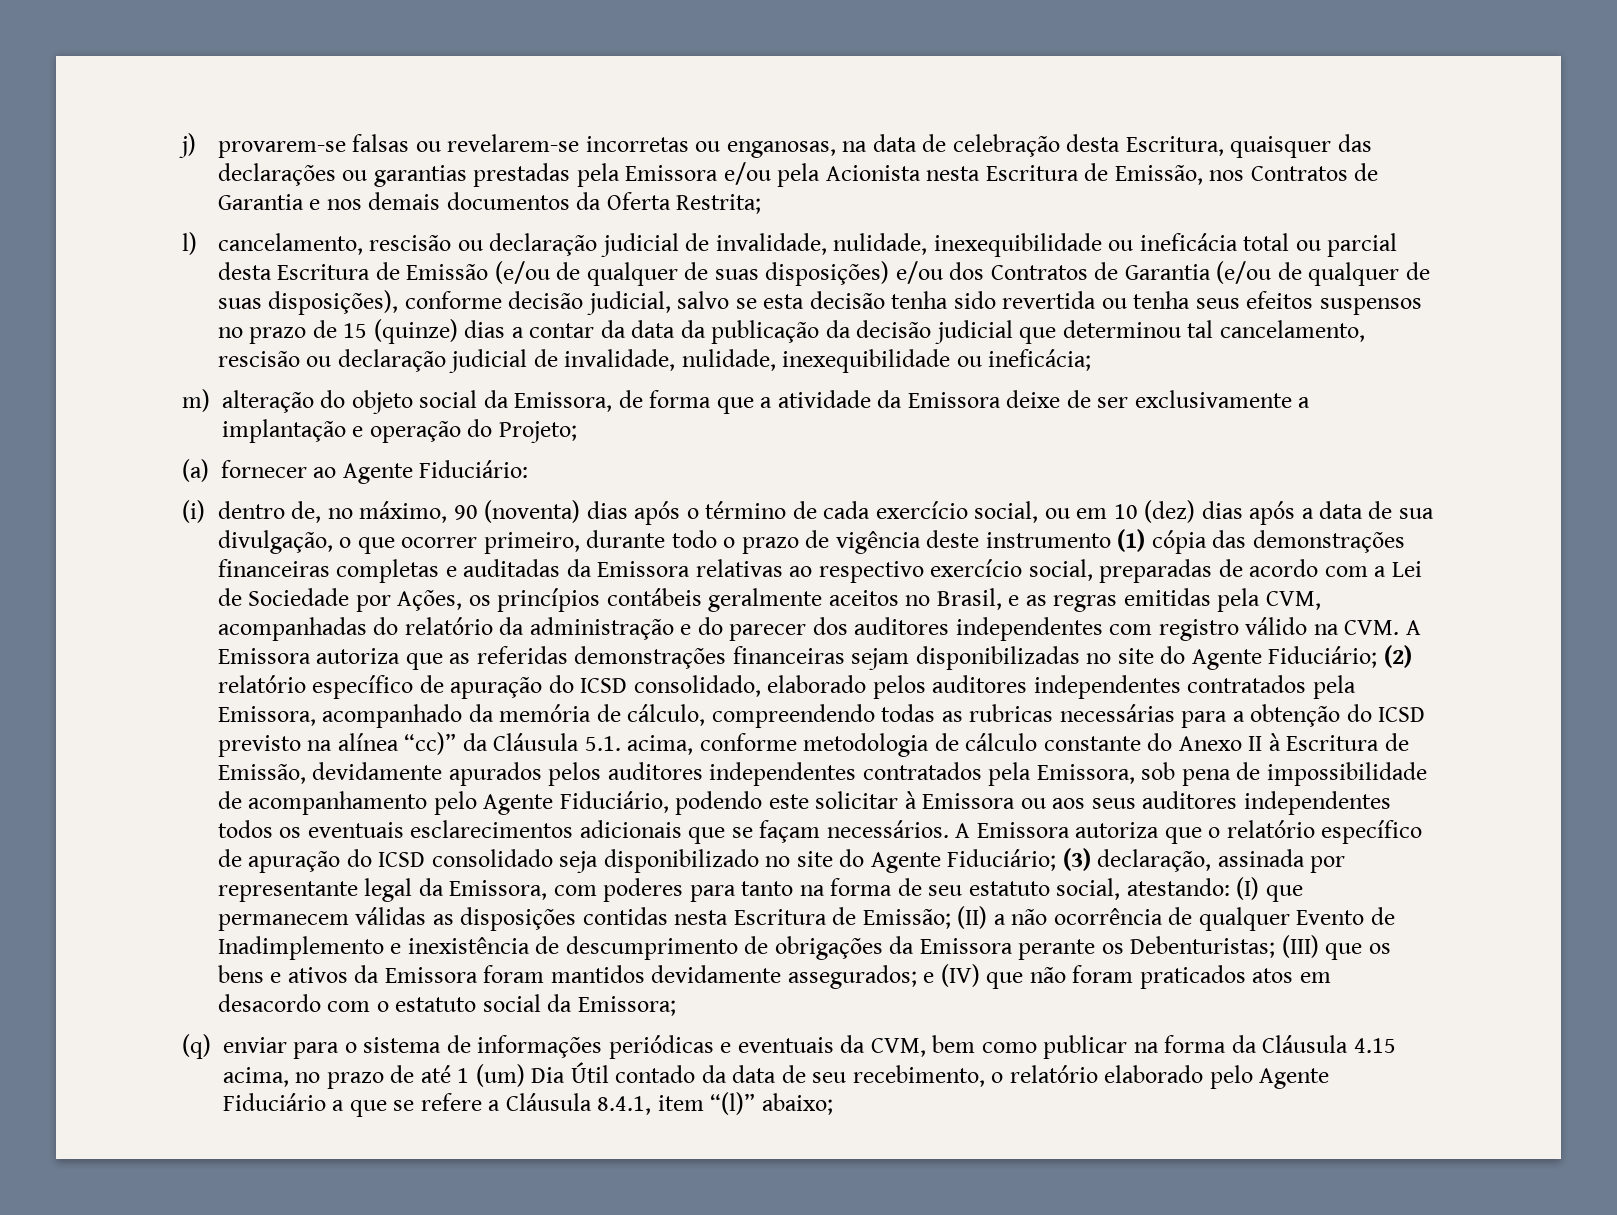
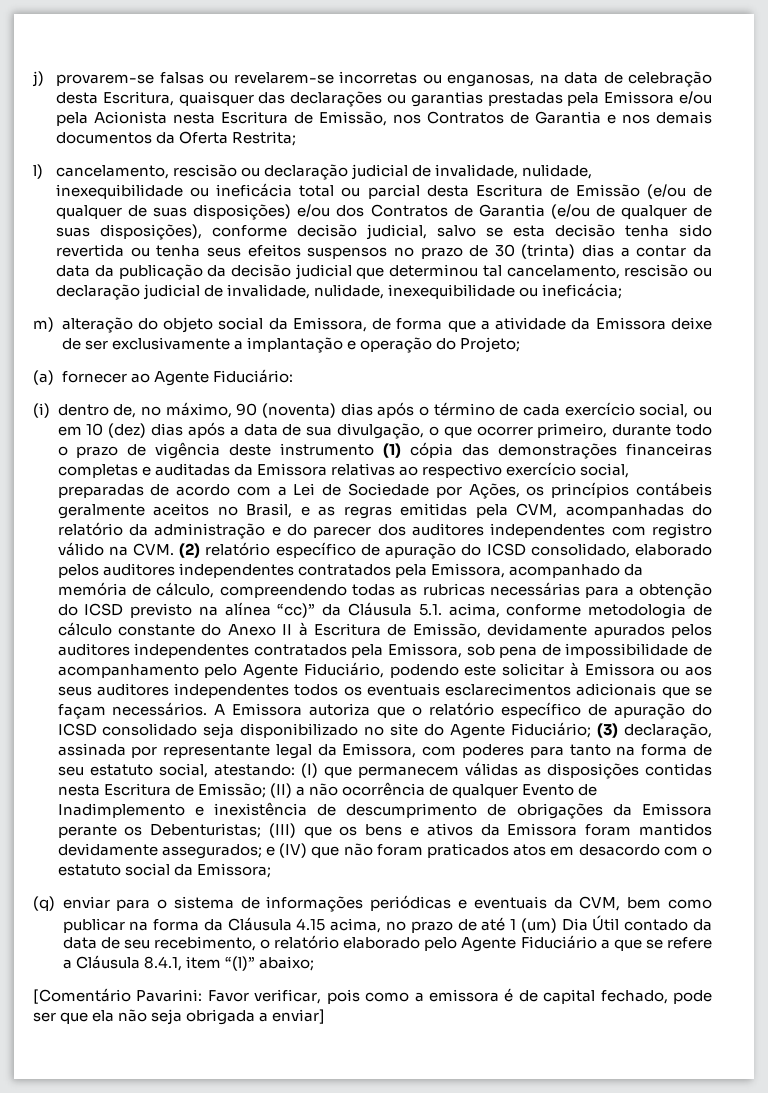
- l) cancelamento, rescisão ou declaração judicial de invalidade, nulidade, inexequibilidade ou ineficácia total ou parcial desta Escritura de Emissão (e/ou de qualquer de suas disposições) e/ou dos Contratos de Garantia (e/ou de qualquer de suas disposições), conforme decisão judicial, salvo se esta decisão tenha sido revertida ou tenha seus efeitos suspensos no prazo de 15 (quinze) dias a contar da data da publicação da decisão judicial que determinou tal cancelamento, rescisão ou declaração judicial de invalidade, nulidade, inexequibilidade ou ineficácia;
+ l) cancelamento, rescisão ou declaração judicial de invalidade, nulidade, inexequibilidade ou ineficácia total ou parcial desta Escritura de Emissão (e/ou de qualquer de suas disposições) e/ou dos Contratos de Garantia (e/ou de qualquer de suas disposições), conforme decisão judicial, salvo se esta decisão tenha sido revertida ou tenha seus efeitos suspensos no prazo de 30 (trinta) dias a contar da data da publicação da decisão judicial que determinou tal cancelamento, rescisão ou declaração judicial de invalidade, nulidade, inexequibilidade ou ineficácia;
- (i) dentro de, no máximo, 90 (noventa) dias após o término de cada exercício social, ou em 10 (dez) dias após a data de sua divulgação, o que ocorrer primeiro, durante todo o prazo de vigência deste instrumento (1) cópia das demonstrações financeiras completas e auditadas da Emissora relativas ao respectivo exercício social, preparadas de acordo com a Lei de Sociedade por Ações, os princípios contábeis geralmente aceitos no Brasil, e as regras emitidas pela CVM, acompanhadas do relatório da administração e do parecer dos auditores independentes com registro válido na CVM. A Emissora autoriza que as referidas demonstrações financeiras sejam disponibilizadas no site do Agente Fiduciário; (2) relatório específico de apuração do ICSD consolidado, elaborado pelos auditores independentes contratados pela Emissora, acompanhado da memória de cálculo, compreendendo todas as rubricas necessárias para a obtenção do ICSD previsto na alínea “cc)” da Cláusula 5.1. acima, conforme metodologia de cálculo constante do Anexo II à Escritura de Emissão, devidamente apurados pelos auditores independentes contratados pela Emissora, sob pena de impossibilidade de acompanhamento pelo Agente Fiduciário, podendo este solicitar à Emissora ou aos seus auditores independentes todos os eventuais esclarecimentos adicionais que se façam necessários.
+ (i) dentro de, no máximo, 90 (noventa) dias após o término de cada exercício social, ou em 10 (dez) dias após a data de sua divulgação, o que ocorrer primeiro, durante todo o prazo de vigência deste instrumento (1) cópia das demonstrações financeiras completas e auditadas da Emissora relativas ao respectivo exercício social, preparadas de acordo com a Lei de Sociedade por Ações, os princípios contábeis geralmente aceitos no Brasil, e as regras emitidas pela CVM, acompanhadas do relatório da administração e do parecer dos auditores independentes com registro válido na CVM. (2) relatório específico de apuração do ICSD consolidado, elaborado pelos auditores independentes contratados pela Emissora, acompanhado da memória de cálculo, compreendendo todas as rubricas necessárias para a obtenção do ICSD previsto na alínea “cc)” da Cláusula 5.1. acima, conforme metodologia de cálculo constante do Anexo II à Escritura de Emissão, devidamente apurados pelos auditores independentes contratados pela Emissora, sob pena de impossibilidade de acompanhamento pelo Agente Fiduciário, podendo este solicitar à Emissora ou aos seus auditores independentes todos os eventuais esclarecimentos adicionais que se façam necessários.
+ [Comentário Pavarini: Favor verificar, pois como a emissora é de capital fechado, pode ser que ela não seja obrigada a enviar]

